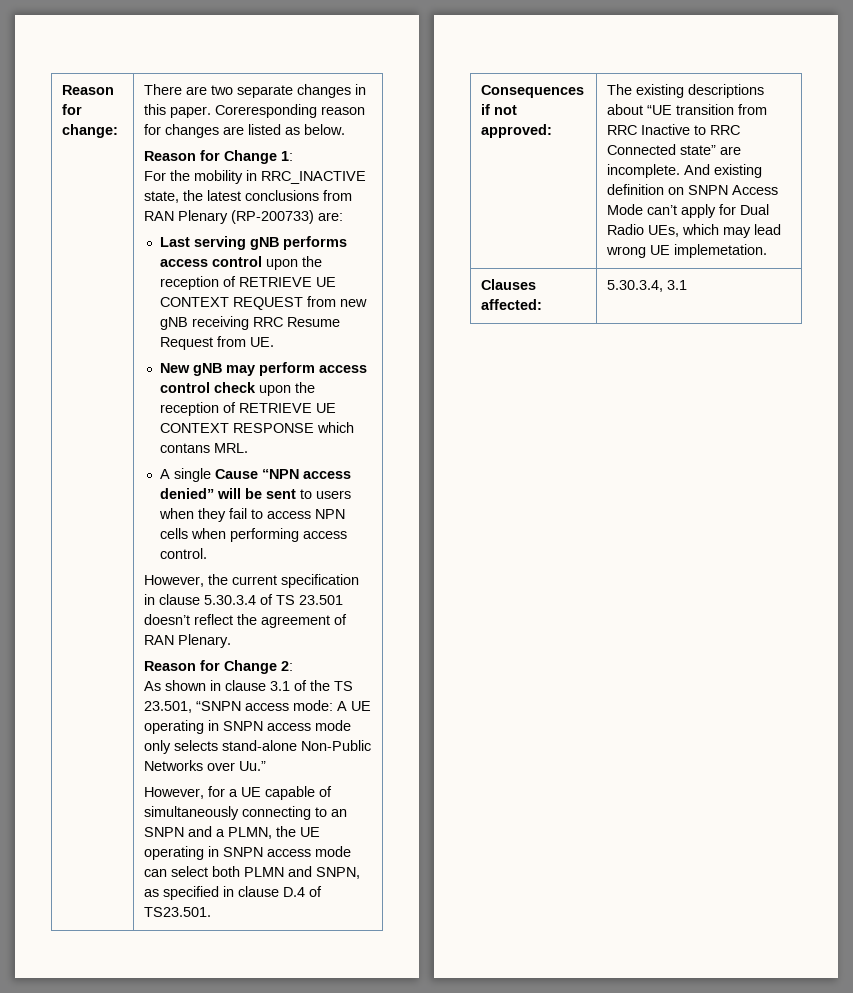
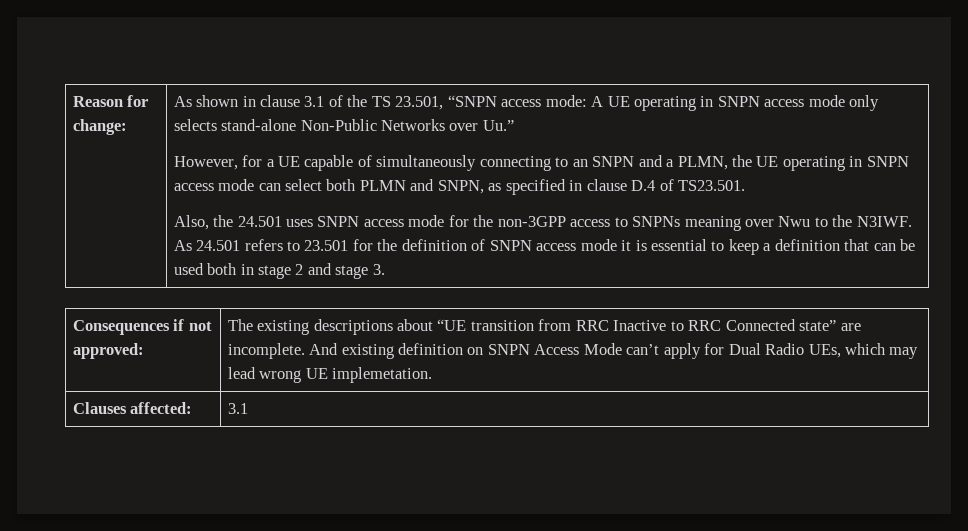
- There are two separate changes in this paper. Coreresponding reason for changes are listed as below.
- Reason for Change 1:
- For the mobility in RRC_INACTIVE state, the latest conclusions from RAN Plenary (RP-200733) are:
- Last serving gNB performs access control upon the reception of RETRIEVE UE CONTEXT REQUEST from new gNB receiving RRC Resume Request from UE.
- New gNB may perform access control check upon the reception of RETRIEVE UE CONTEXT RESPONSE which contans MRL.
- A single Cause “NPN access denied” will be sent to users when they fail to access NPN cells when performing access control.
- However, the current specification in clause 5.30.3.4 of TS 23.501 doesn’t reflect the agreement of RAN Plenary.
- Reason for Change 2:
+ Also, the 24.501 uses SNPN access mode for the non-3GPP access to SNPNs meaning over Nwu to the N3IWF. As 24.501 refers to 23.501 for the definition of SNPN access mode it is essential to keep a definition that can be used both in stage 2 and stage 3.
- Clauses affected: | 5.30.3.4, 3.1
+ Clauses affected: | 3.1

